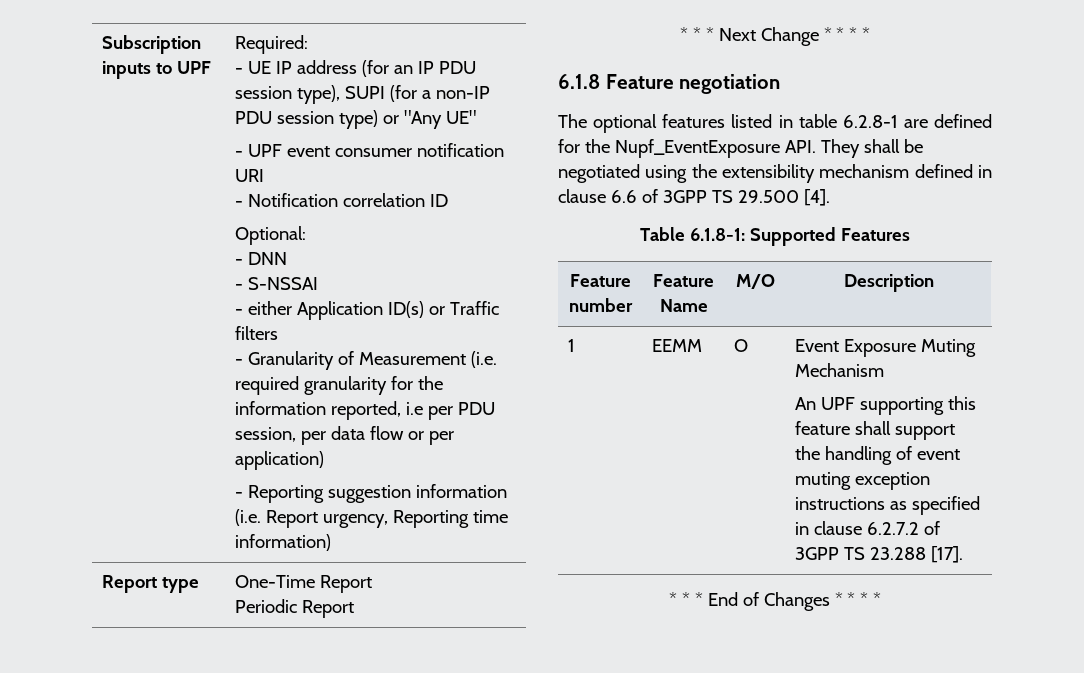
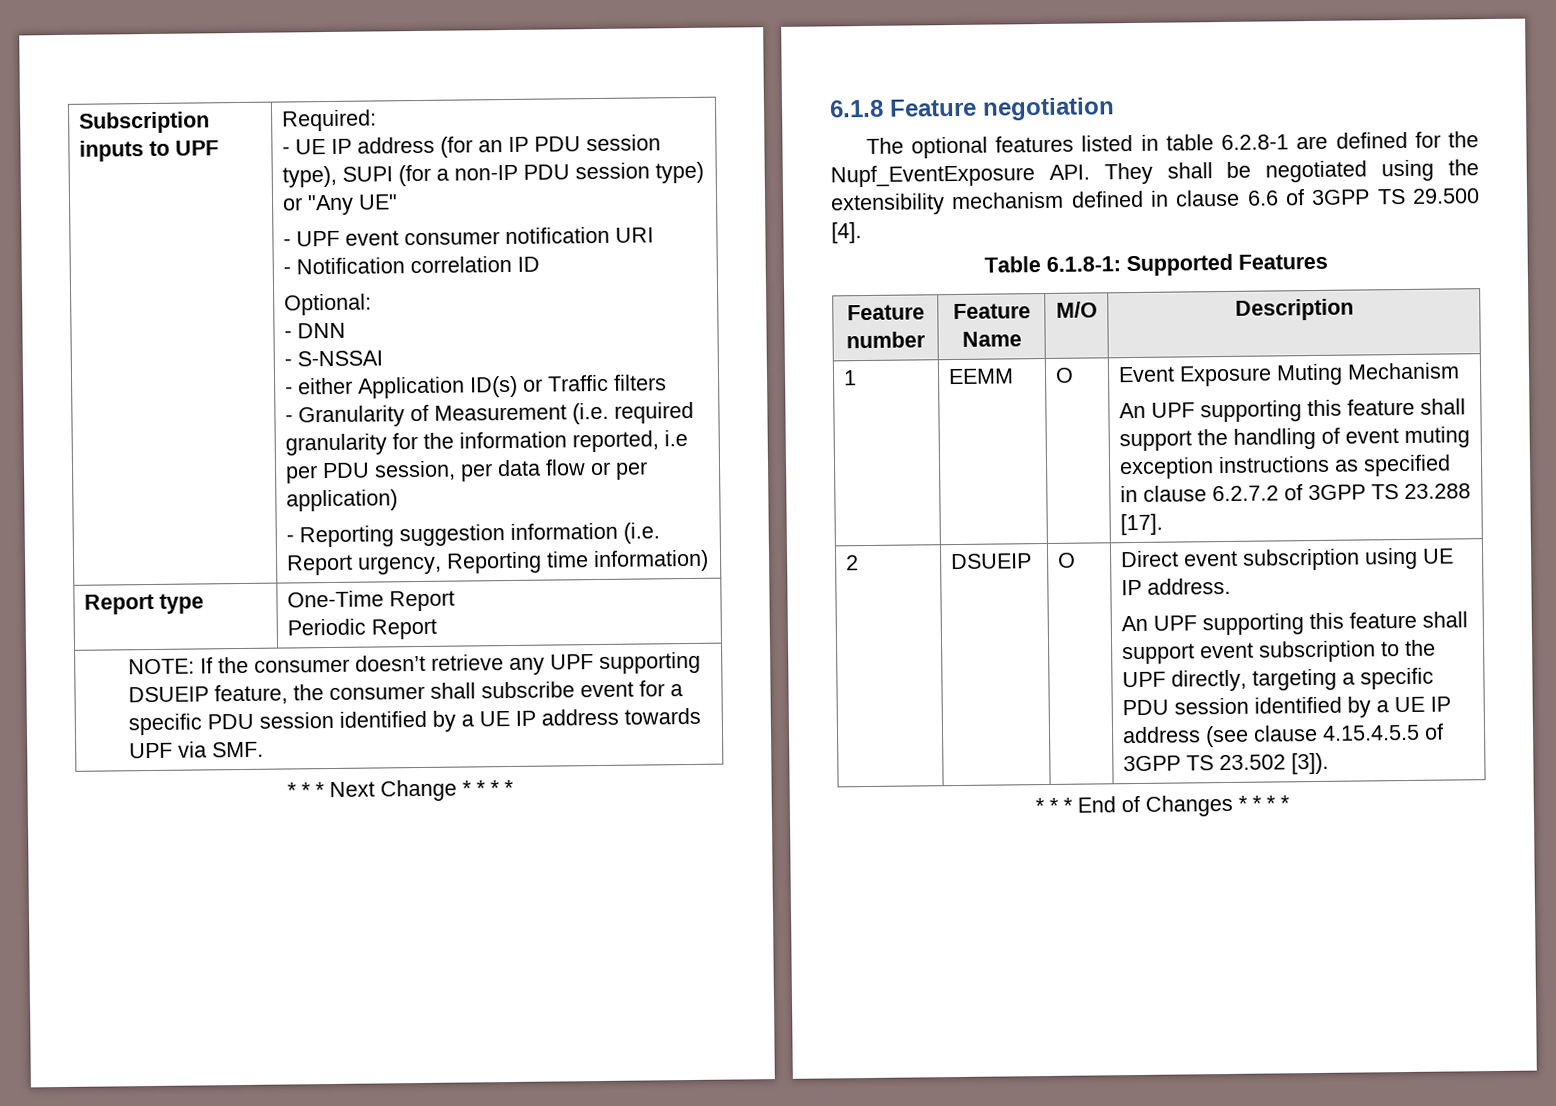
+ NOTE: If the consumer doesn’t retrieve any UPF supporting DSUEIP feature, the consumer shall subscribe event for a specific PDU session identified by a UE IP address towards UPF via SMF.
+ 2 | DSUEIP | O | Direct event subscription using UE IP address.
+ An UPF supporting this feature shall support event subscription to the UPF directly, targeting a specific PDU session identified by a UE IP address (see clause 4.15.4.5.5 of 3GPP TS 23.502 [3]).

